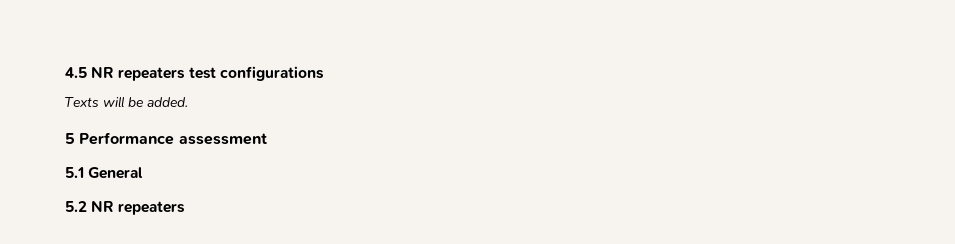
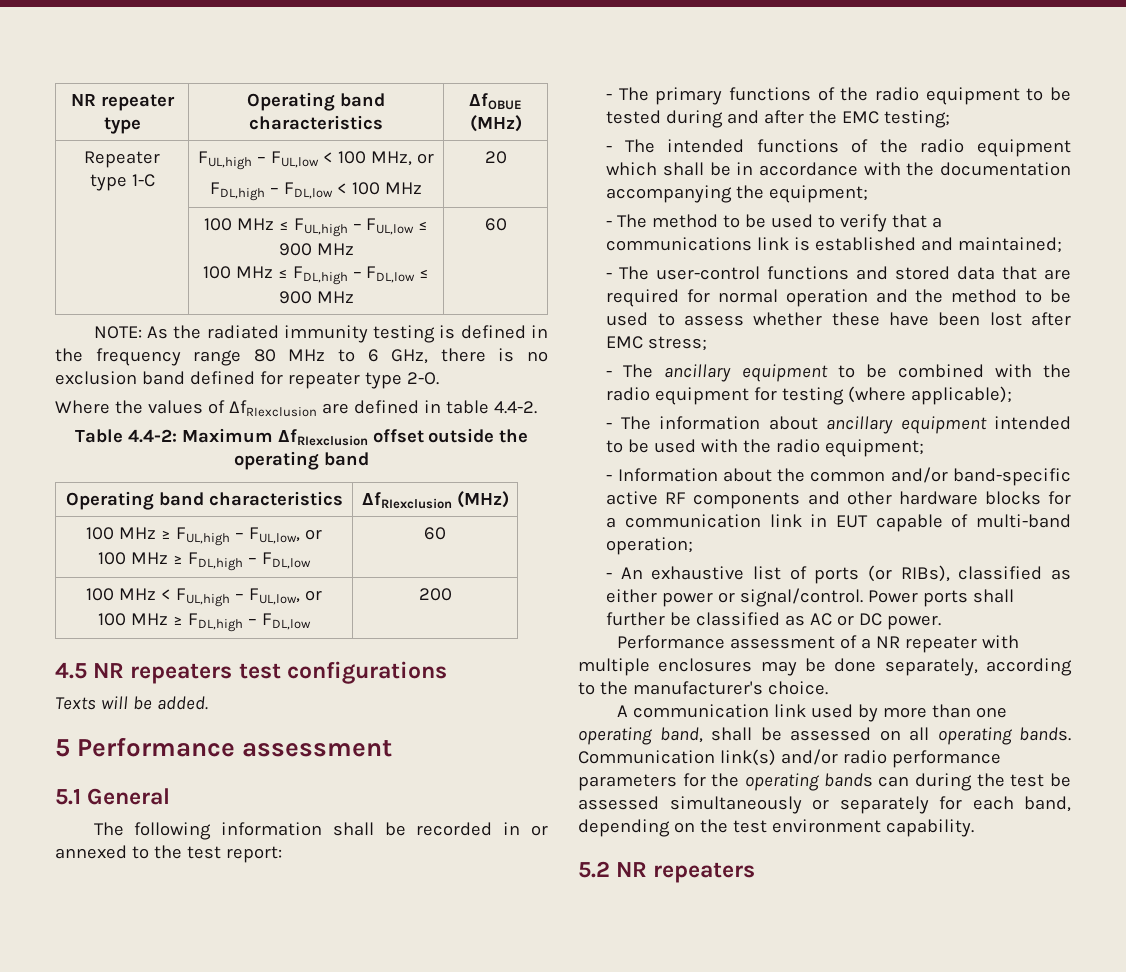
+ NR repeater type | Operating band characteristics | ΔfOBUE (MHz)
+ Repeater type 1-C | FUL,high – FUL,low < 100 MHz, or
+ FDL,high – FDL,low < 100 MHz | 20
+ | 100 MHz ≤ FUL,high – FUL,low ≤ 900 MHz
+ 100 MHz ≤ FDL,high – FDL,low ≤ 900 MHz | 60
+ NOTE: As the radiated immunity testing is defined in the frequency range 80 MHz to 6 GHz, there is no exclusion band defined for repeater type 2-O.
+ Where the values of ΔfRIexclusion are defined in table 4.4-2.
+ Table 4.4-2: Maximum ΔfRIexclusion offset outside the operating band
+ Operating band characteristics | ΔfRIexclusion (MHz)
+ 100 MHz ≥ FUL,high – FUL,low, or
+ 100 MHz ≥ FDL,high – FDL,low | 60
+ 100 MHz < FUL,high – FUL,low, or
+ 100 MHz ≥ FDL,high – FDL,low | 200
+ The following information shall be recorded in or annexed to the test report:
+ - The primary functions of the radio equipment to be tested during and after the EMC testing;
+ - The intended functions of the radio equipment which shall be in accordance with the documentation accompanying the equipment;
+ - The method to be used to verify that a communications link is established and maintained;
+ - The user-control functions and stored data that are required for normal operation and the method to be used to assess whether these have been lost after EMC stress;
+ - The ancillary equipment to be combined with the radio equipment for testing (where applicable);
+ - The information about ancillary equipment intended to be used with the radio equipment;
+ - Information about the common and/or band-specific active RF components and other hardware blocks for a communication link in EUT capable of multi-band operation;
+ - An exhaustive list of ports (or RIBs), classified as either power or signal/control. Power ports shall further be classified as AC or DC power.
+ Performance assessment of a NR repeater with multiple enclosures may be done separately, according to the manufacturer's choice.
+ A communication link used by more than one operating band, shall be assessed on all operating bands. Communication link(s) and/or radio performance parameters for the operating bands can during the test be assessed simultaneously or separately for each band, depending on the test environment capability.

